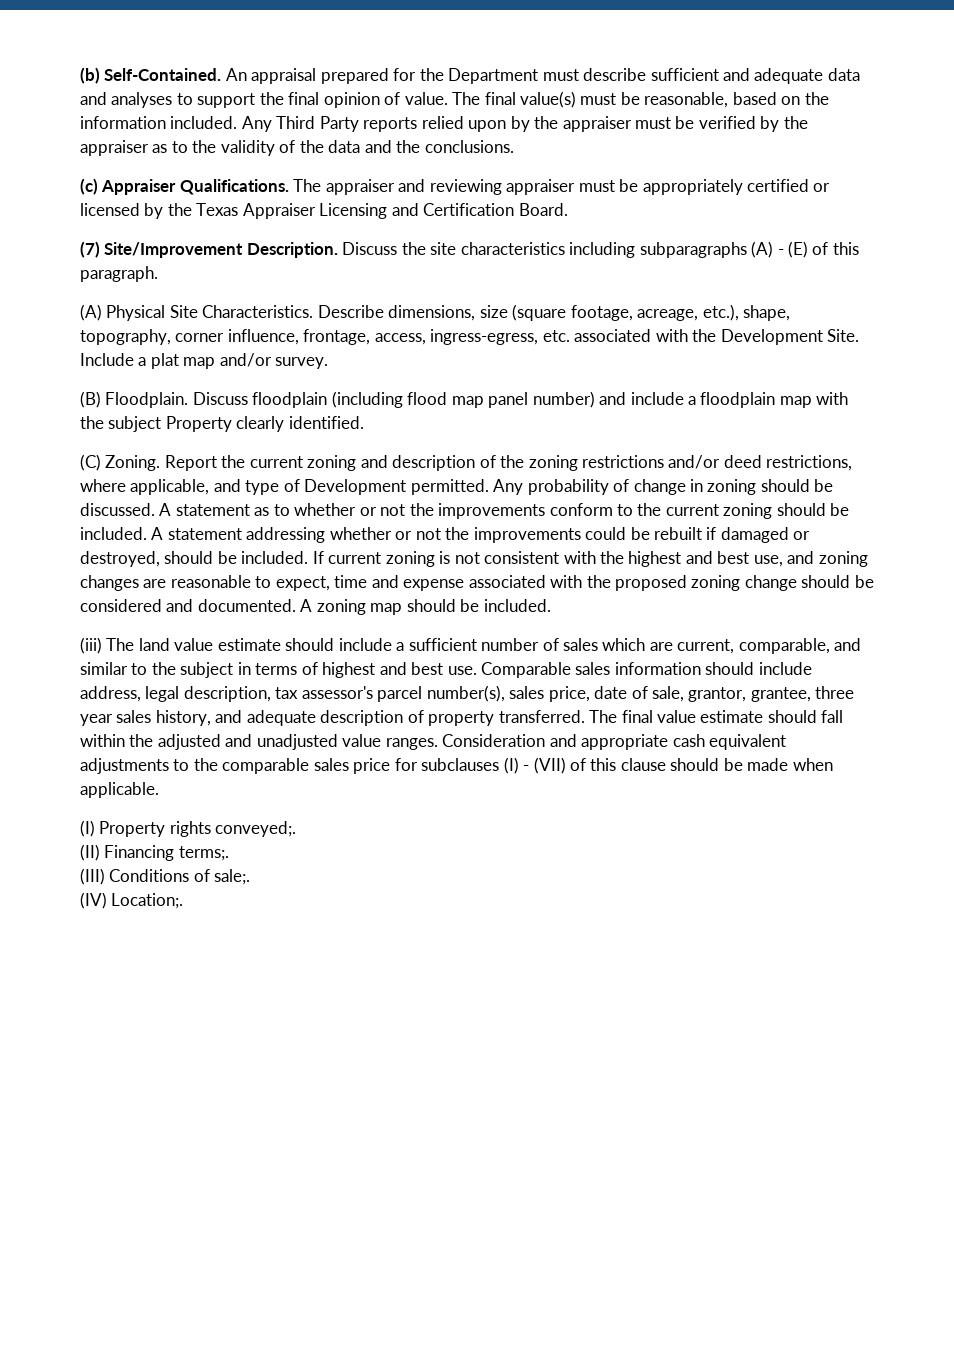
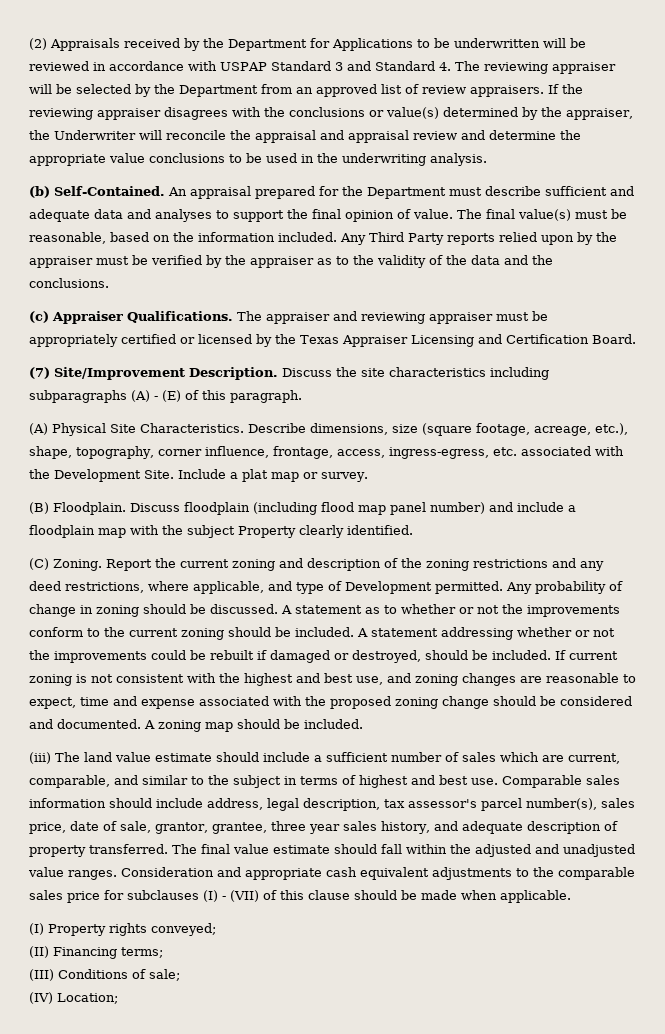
+ (2) Appraisals received by the Department for Applications to be underwritten will be reviewed in accordance with USPAP Standard 3 and Standard 4. The reviewing appraiser will be selected by the Department from an approved list of review appraisers. If the reviewing appraiser disagrees with the conclusions or value(s) determined by the appraiser, the Underwriter will reconcile the appraisal and appraisal review and determine the appropriate value conclusions to be used in the underwriting analysis.
- Include a plat map and/or survey.
+ Include a plat map or survey.
- Report the current zoning and description of the zoning restrictions and/or deed restrictions, where applicable, and type of Development permitted.
+ Report the current zoning and description of the zoning restrictions and any deed restrictions, where applicable, and type of Development permitted.
- (I) Property rights conveyed;.
+ (I) Property rights conveyed;
- (II) Financing terms;.
+ (II) Financing terms;
- (III) Conditions of sale;.
+ (III) Conditions of sale;
- (IV) Location;.
+ (IV) Location;

